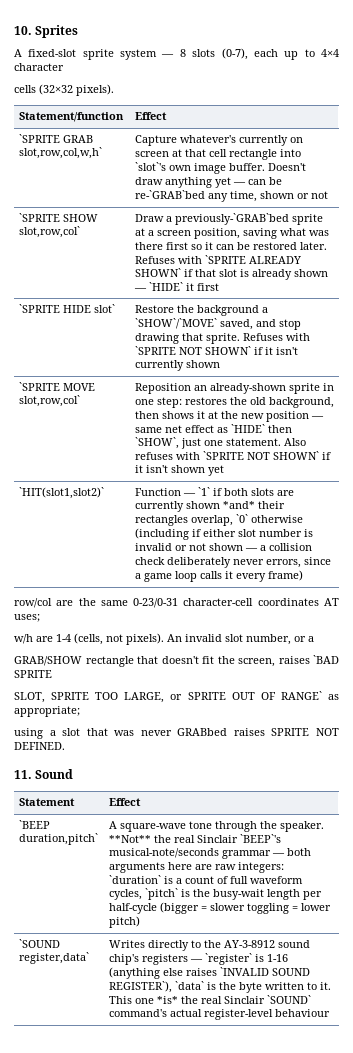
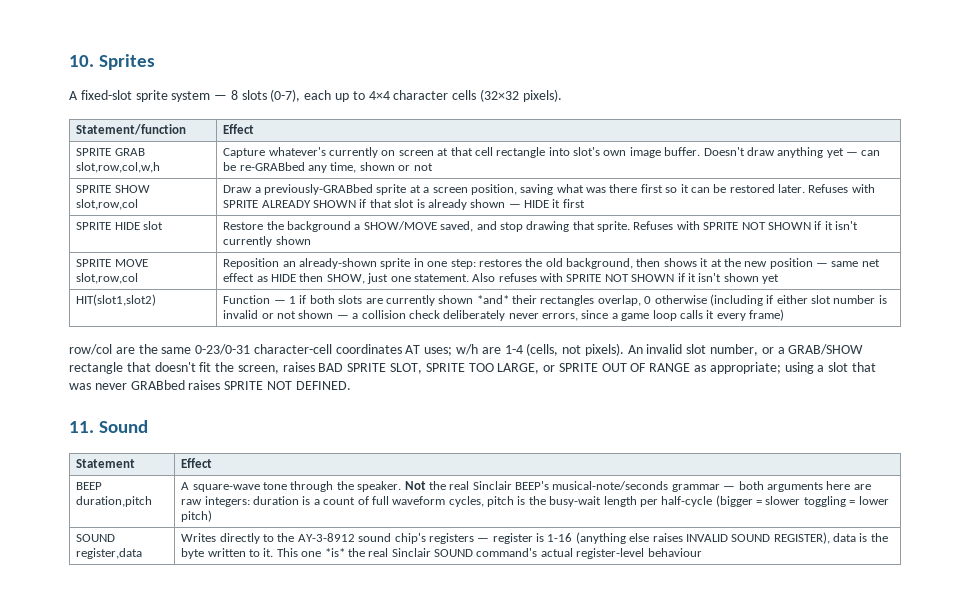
- A fixed-slot sprite system — 8 slots (0-7), each up to 4×4 character
- cells (32×32 pixels).
+ A fixed-slot sprite system — 8 slots (0-7), each up to 4×4 character cells (32×32 pixels).
- `SPRITE GRAB slot,row,col,w,h` | Capture whatever's currently on screen at that cell rectangle into `slot`'s own image buffer. Doesn't draw anything yet — can be re-`GRAB`bed any time, shown or not
+ SPRITE GRAB slot,row,col,w,h | Capture whatever's currently on screen at that cell rectangle into slot's own image buffer. Doesn't draw anything yet — can be re-GRABbed any time, shown or not
- `SPRITE SHOW slot,row,col` | Draw a previously-`GRAB`bed sprite at a screen position, saving what was there first so it can be restored later. Refuses with `SPRITE ALREADY SHOWN` if that slot is already shown — `HIDE` it first
+ SPRITE SHOW slot,row,col | Draw a previously-GRABbed sprite at a screen position, saving what was there first so it can be restored later. Refuses with SPRITE ALREADY SHOWN if that slot is already shown — HIDE it first
- `SPRITE HIDE slot` | Restore the background a `SHOW`/`MOVE` saved, and stop drawing that sprite. Refuses with `SPRITE NOT SHOWN` if it isn't currently shown
+ SPRITE HIDE slot | Restore the background a SHOW/MOVE saved, and stop drawing that sprite. Refuses with SPRITE NOT SHOWN if it isn't currently shown
- `SPRITE MOVE slot,row,col`
+ SPRITE MOVE slot,row,col
- Reposition an already-shown sprite in one step: restores the old background, then shows it at the new position — same net effect as `HIDE` then `SHOW`, just one statement.
+ Reposition an already-shown sprite in one step: restores the old background, then shows it at the new position — same net effect as HIDE then SHOW, just one statement.
- Also refuses with `SPRITE NOT SHOWN` if it isn't shown yet
+ Also refuses with SPRITE NOT SHOWN if it isn't shown yet
- `HIT(slot1,slot2)`
+ HIT(slot1,slot2)
- Function — `1` if both slots are currently shown *and* their rectangles overlap, `0` otherwise (including if either slot number is invalid or not shown — a collision check deliberately never errors, since a game loop calls it every frame)
+ Function — 1 if both slots are currently shown *and* their rectangles overlap, 0 otherwise (including if either slot number is invalid or not shown — a collision check deliberately never errors, since a game loop calls it every frame)
- row/col are the same 0-23/0-31 character-cell coordinates AT uses;
- w/h are 1-4 (cells, not pixels).
+ row/col are the same 0-23/0-31 character-cell coordinates AT uses; w/h are 1-4 (cells, not pixels).
- An invalid slot number, or a
- GRAB/SHOW rectangle that doesn't fit the screen, raises `BAD SPRITE
- SLOT, SPRITE TOO LARGE, or SPRITE OUT OF RANGE` as appropriate;
- using a slot that was never GRABbed raises SPRITE NOT DEFINED.
+ An invalid slot number, or a GRAB/SHOW rectangle that doesn't fit the screen, raises BAD SPRITE SLOT, SPRITE TOO LARGE, or SPRITE OUT OF RANGE as appropriate; using a slot that was never GRABbed raises SPRITE NOT DEFINED.
- `BEEP duration,pitch`
+ BEEP duration,pitch
- **Not** the real Sinclair `BEEP`'s musical-note/seconds grammar — both arguments here are raw integers: `duration` is a count of full waveform cycles, `pitch` is the busy-wait length per half-cycle (bigger = slower toggling = lower pitch)
+ Not the real Sinclair BEEP's musical-note/seconds grammar — both arguments here are raw integers: duration is a count of full waveform cycles, pitch is the busy-wait length per half-cycle (bigger = slower toggling = lower pitch)
- `SOUND register,data` | Writes directly to the AY-3-8912 sound chip's registers — `register` is 1-16 (anything else raises `INVALID SOUND REGISTER`), `data` is the byte written to it. This one *is* the real Sinclair `SOUND` command's actual register-level behaviour
+ SOUND register,data | Writes directly to the AY-3-8912 sound chip's registers — register is 1-16 (anything else raises INVALID SOUND REGISTER), data is the byte written to it. This one *is* the real Sinclair SOUND command's actual register-level behaviour

